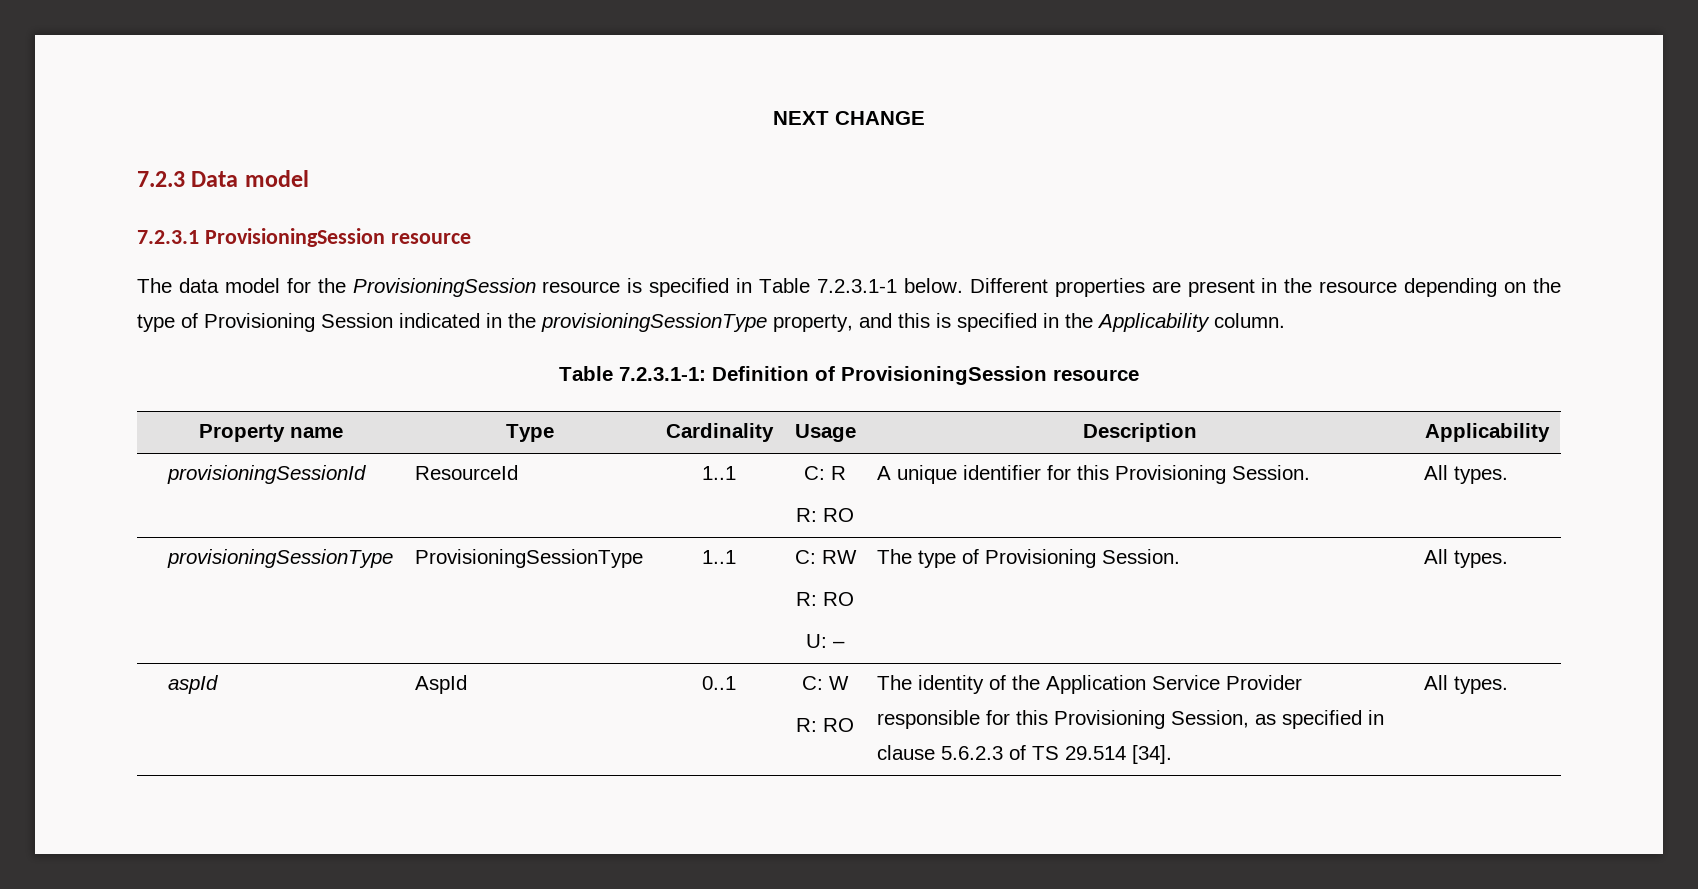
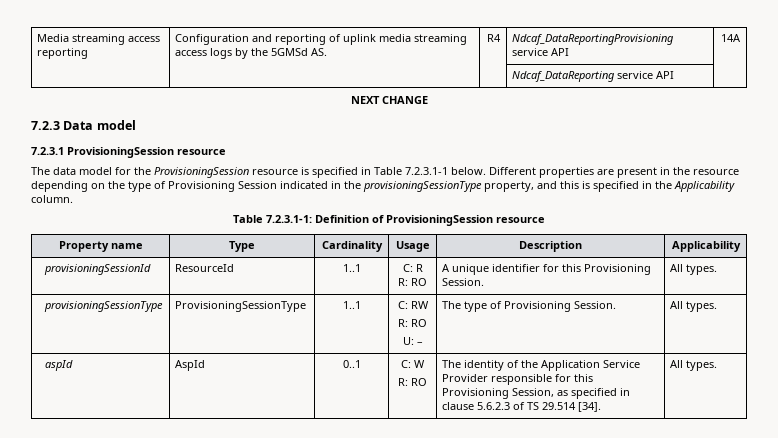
+ Media streaming access reporting | Configuration and reporting of uplink media streaming access logs by the 5GMSd AS. | R4 | Ndcaf_DataReportingProvisioning service API | 14A
+ | | | Ndcaf_DataReporting service API |

